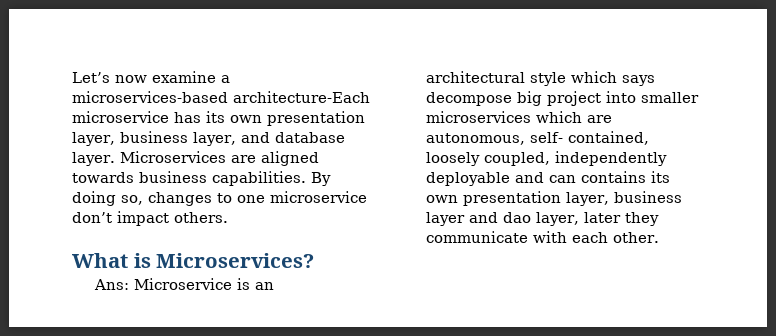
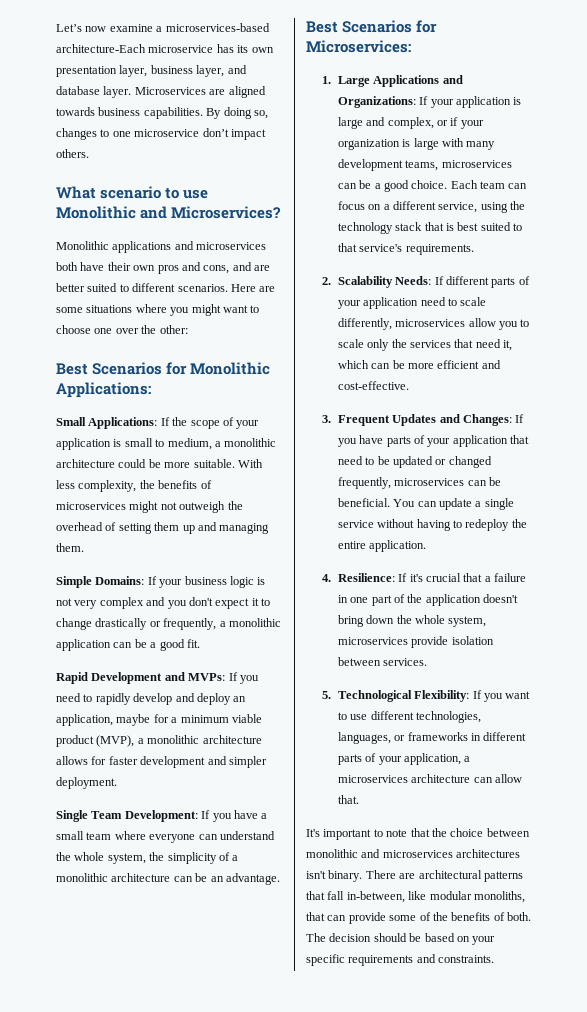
- What is Microservices?
- Ans: Microservice is an architectural style which says decompose big project into smaller microservices which are autonomous, self- contained, loosely coupled, independently deployable and can contains its own presentation layer, business layer and dao layer, later they communicate with each other.
+ What scenario to use Monolithic and Microservices?
+ Monolithic applications and microservices both have their own pros and cons, and are better suited to different scenarios. Here are some situations where you might want to choose one over the other:
+ Best Scenarios for Monolithic Applications:
+ Small Applications: If the scope of your application is small to medium, a monolithic architecture could be more suitable. With less complexity, the benefits of microservices might not outweigh the overhead of setting them up and managing them.
+ Simple Domains: If your business logic is not very complex and you don't expect it to change drastically or frequently, a monolithic application can be a good fit.
+ Rapid Development and MVPs: If you need to rapidly develop and deploy an application, maybe for a minimum viable product (MVP), a monolithic architecture allows for faster development and simpler deployment.
+ Single Team Development: If you have a small team where everyone can understand the whole system, the simplicity of a monolithic architecture can be an advantage.
+ Best Scenarios for Microservices:
+ 1. Large Applications and Organizations: If your application is large and complex, or if your organization is large with many development teams, microservices can be a good choice. Each team can focus on a different service, using the technology stack that is best suited to that service's requirements.
+ 2. Scalability Needs: If different parts of your application need to scale differently, microservices allow you to scale only the services that need it, which can be more efficient and cost-effective.
+ 3. Frequent Updates and Changes: If you have parts of your application that need to be updated or changed frequently, microservices can be beneficial. You can update a single service without having to redeploy the entire application.
+ 4. Resilience: If it's crucial that a failure in one part of the application doesn't bring down the whole system, microservices provide isolation between services.
+ 5. Technological Flexibility: If you want to use different technologies, languages, or frameworks in different parts of your application, a microservices architecture can allow that.
+ It's important to note that the choice between monolithic and microservices architectures isn't binary. There are architectural patterns that fall in-between, like modular monoliths, that can provide some of the benefits of both. The decision should be based on your specific requirements and constraints.

